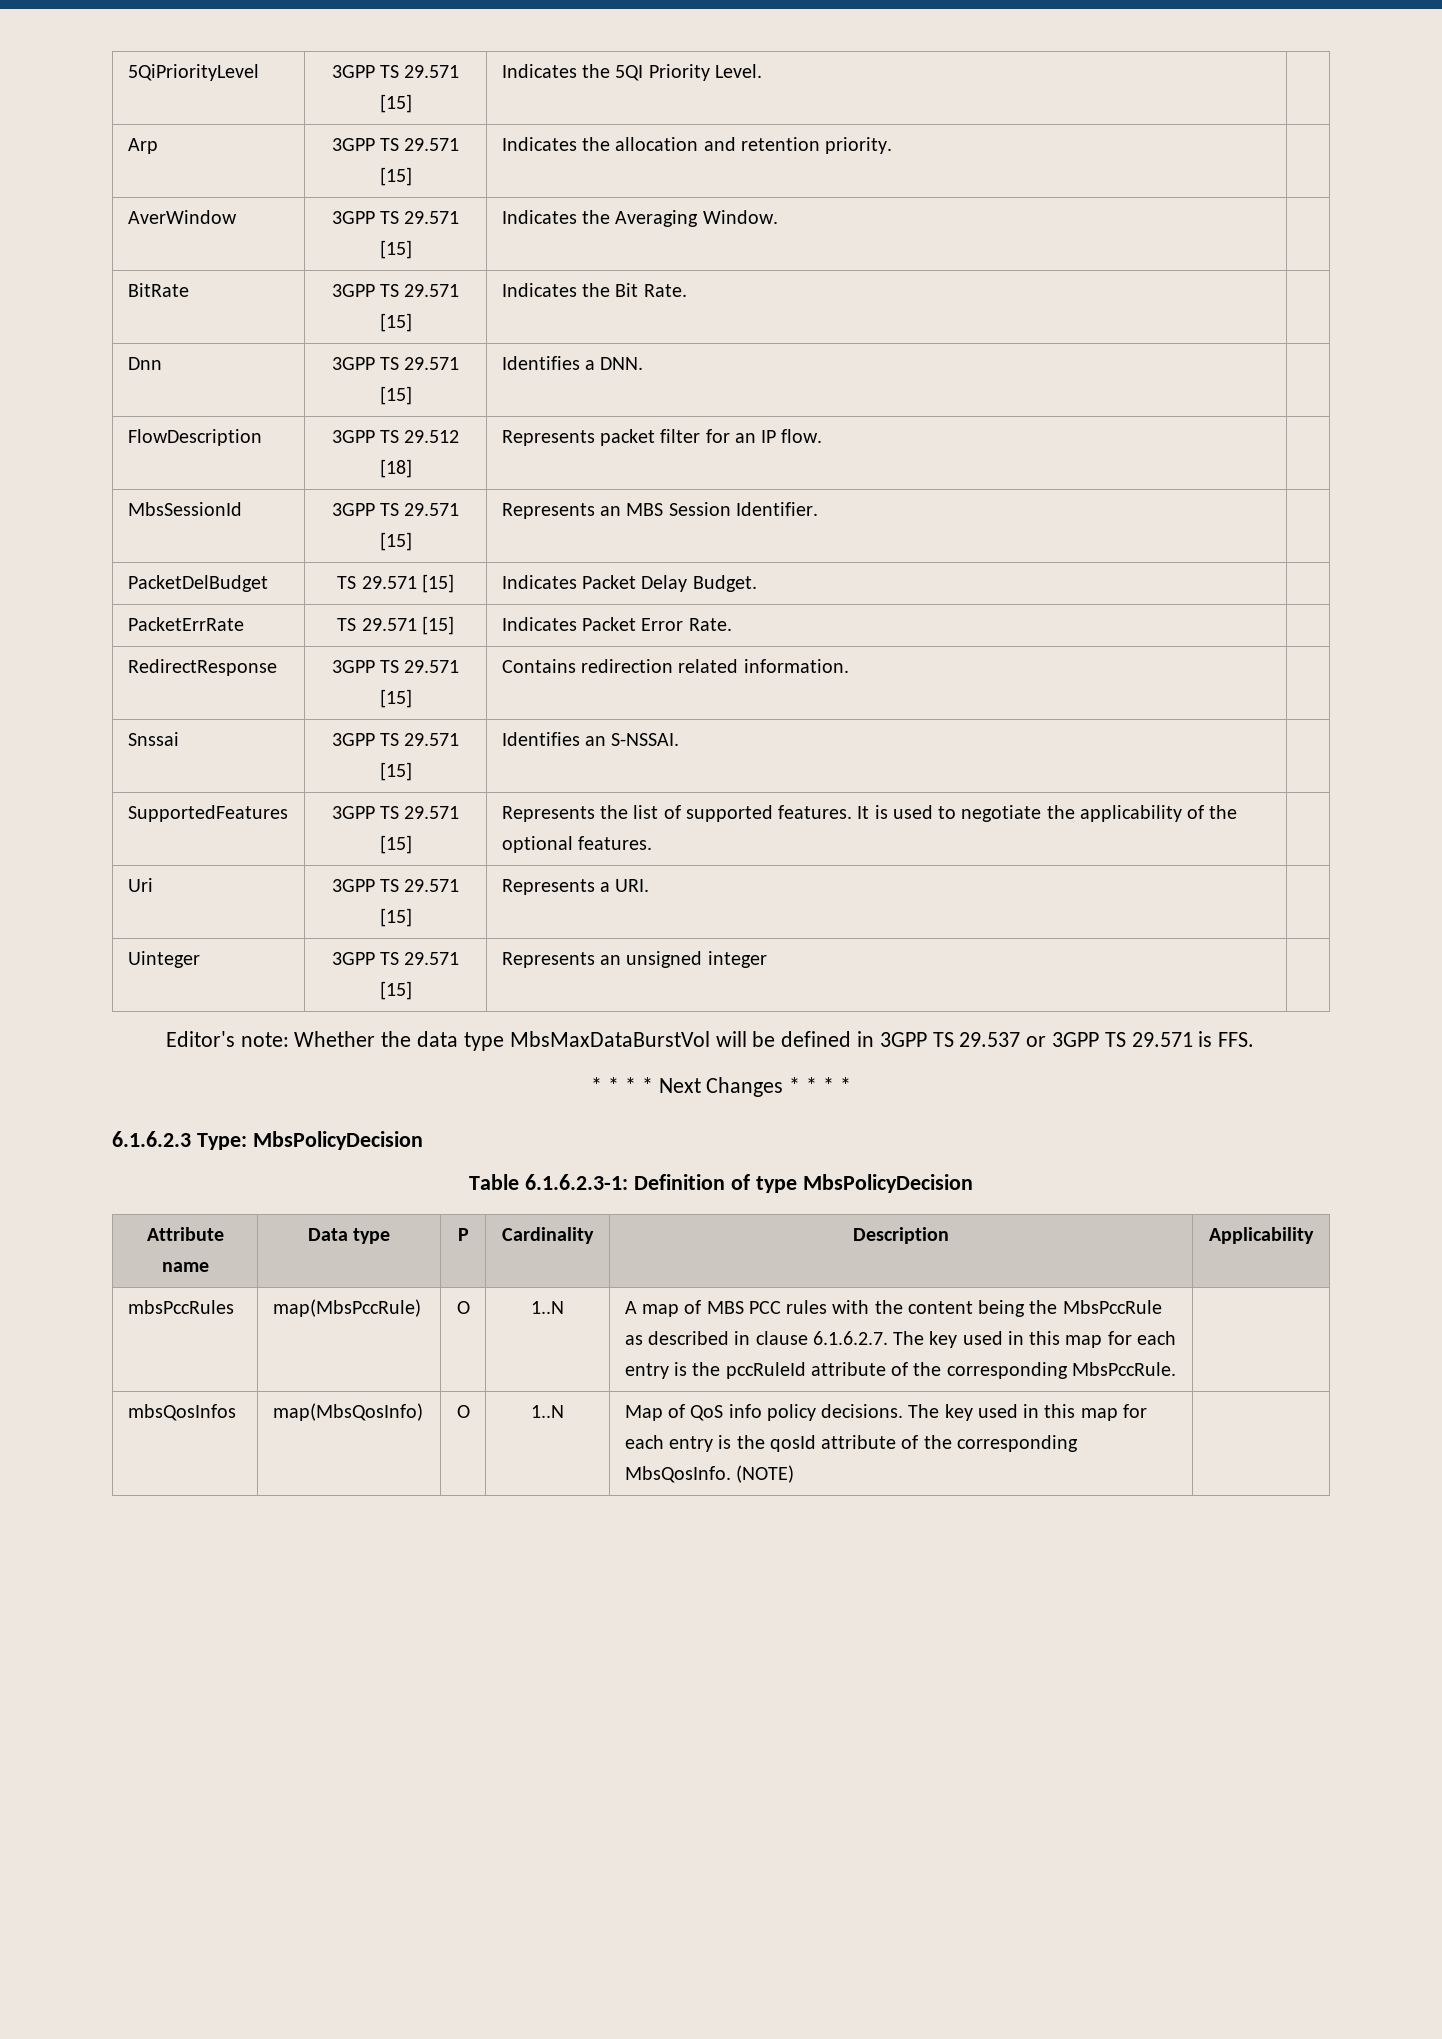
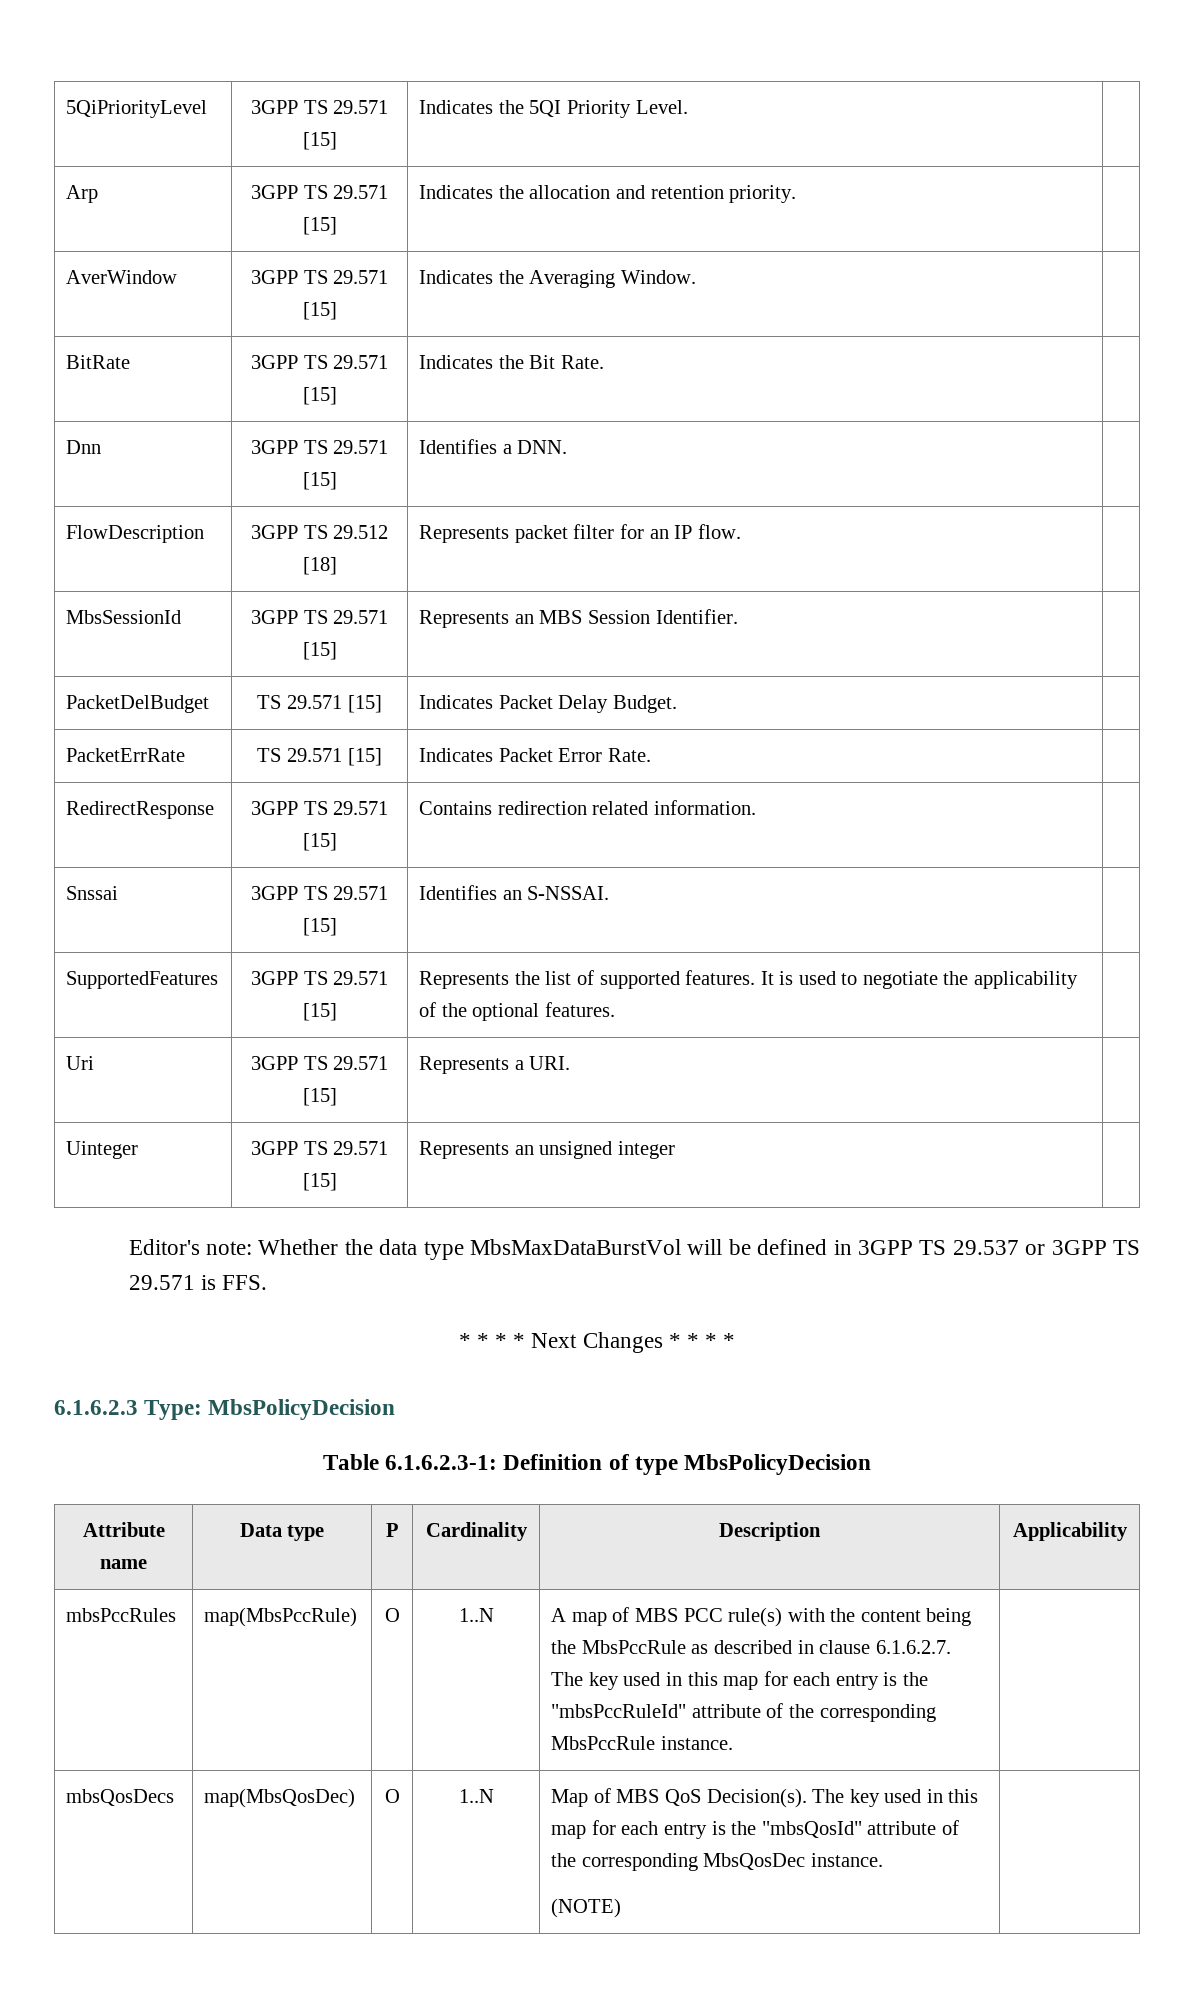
- mbsPccRules | map(MbsPccRule) | O | 1..N | A map of MBS PCC rules with the content being the MbsPccRule as described in clause 6.1.6.2.7. The key used in this map for each entry is the pccRuleId attribute of the corresponding MbsPccRule. |
- mbsQosInfos | map(MbsQosInfo) | O | 1..N | Map of QoS info policy decisions. The key used in this map for each entry is the qosId attribute of the corresponding MbsQosInfo. (NOTE) |
+ mbsPccRules | map(MbsPccRule) | O | 1..N | A map of MBS PCC rule(s) with the content being the MbsPccRule as described in clause 6.1.6.2.7. The key used in this map for each entry is the "mbsPccRuleId" attribute of the corresponding MbsPccRule instance. |
+ mbsQosDecs | map(MbsQosDec) | O | 1..N | Map of MBS QoS Decision(s). The key used in this map for each entry is the "mbsQosId" attribute of the corresponding MbsQosDec instance.
+ (NOTE) |

